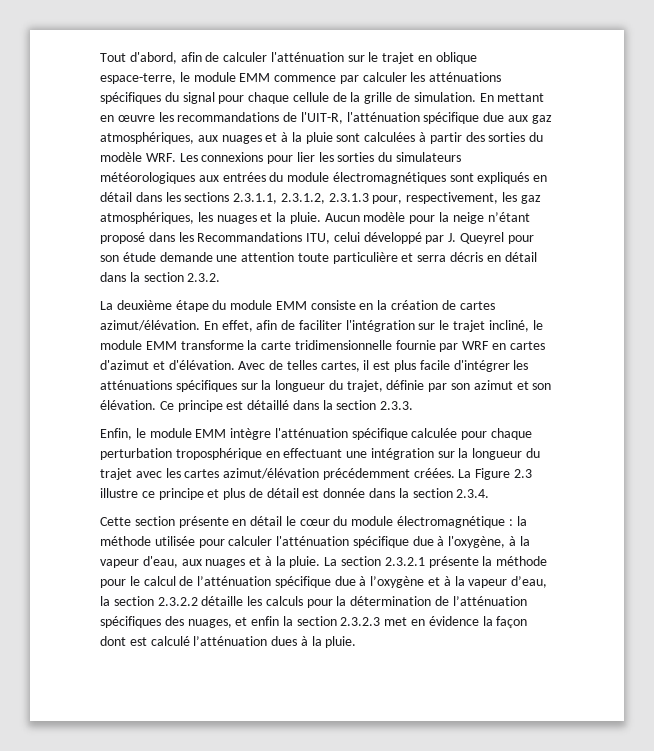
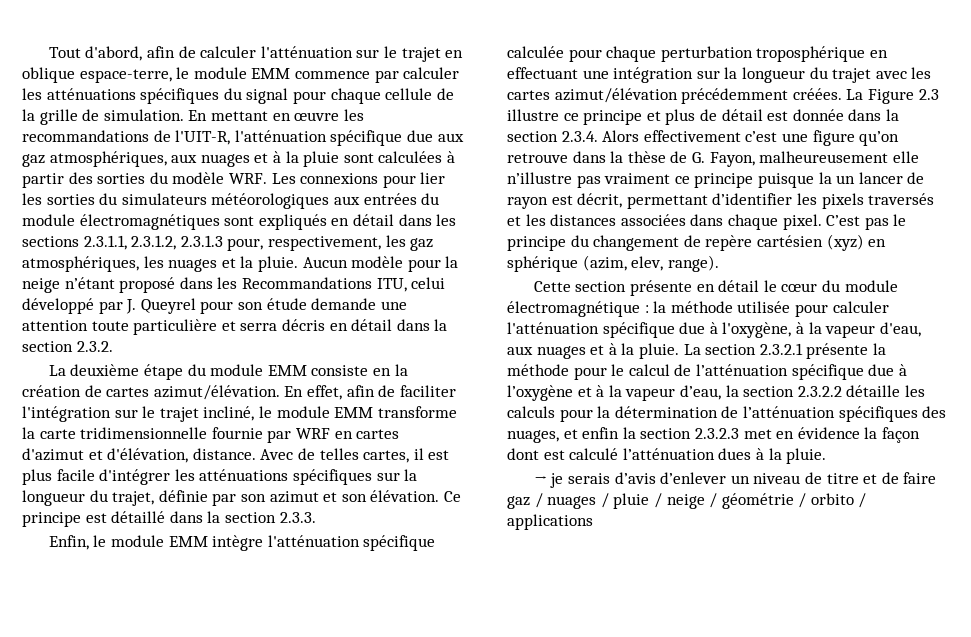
- En effet, afin de faciliter l'intégration sur le trajet incliné, le module EMM transforme la carte tridimensionnelle fournie par WRF en cartes d'azimut et d'élévation.
+ En effet, afin de faciliter l'intégration sur le trajet incliné, le module EMM transforme la carte tridimensionnelle fournie par WRF en cartes d'azimut et d'élévation, distance.
- La Figure 2.3 illustre ce principe et plus de détail est donnée dans la section 2.3.4.
+ La Figure 2.3 illustre ce principe et plus de détail est donnée dans la section 2.3.4. Alors effectivement c’est une figure qu’on retrouve dans la thèse de G. Fayon, malheureusement elle n’illustre pas vraiment ce principe puisque la un lancer de rayon est décrit, permettant d’identifier les pixels traversés et les distances associées dans chaque pixel. C’est pas le principe du changement de repère cartésien (xyz) en sphérique (azim, elev, range).
+ → je serais d’avis d’enlever un niveau de titre et de faire gaz / nuages / pluie / neige / géométrie / orbito / applications

